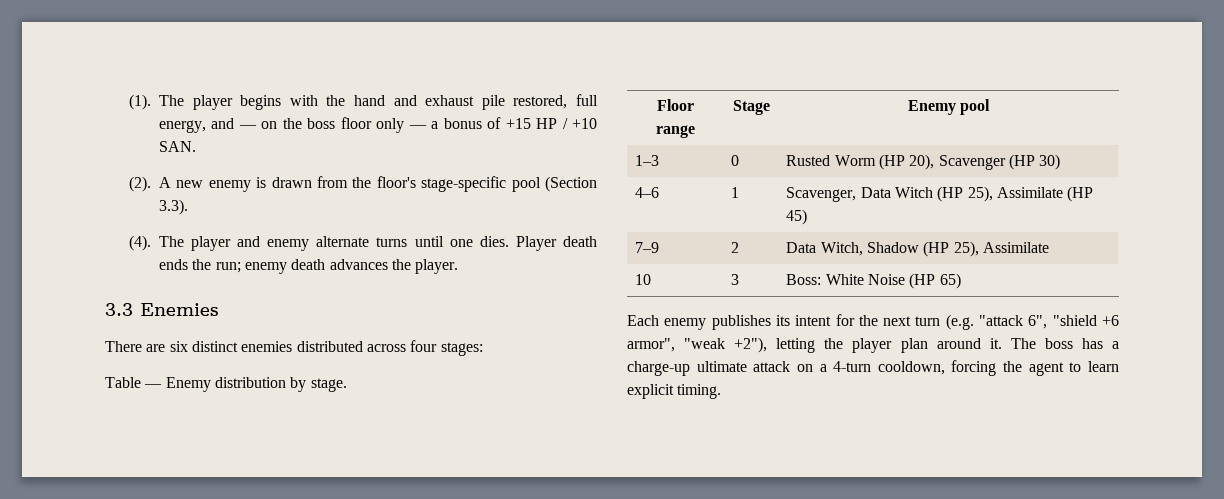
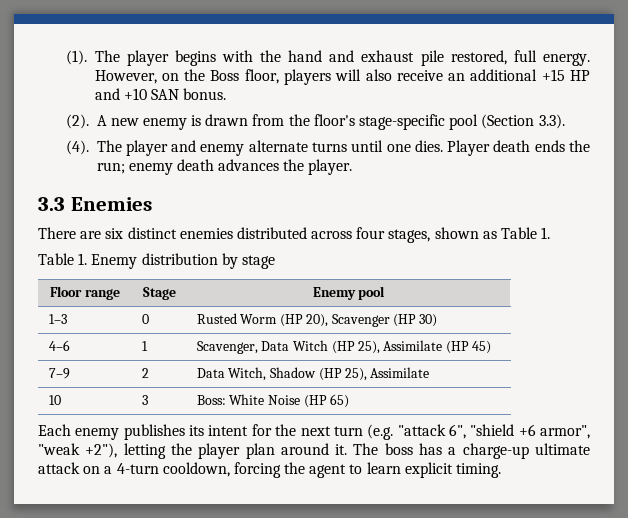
- The player begins with the hand and exhaust pile restored, full energy, and — on the boss floor only — a bonus of +15 HP / +10 SAN.
+ The player begins with the hand and exhaust pile restored, full energy. However, on the Boss floor, players will also receive an additional +15 HP and +10 SAN bonus.
- There are six distinct enemies distributed across four stages:
- Table — Enemy distribution by stage.
+ There are six distinct enemies distributed across four stages, shown as Table 1.
+ Table 1. Enemy distribution by stage

